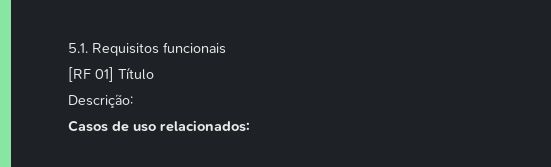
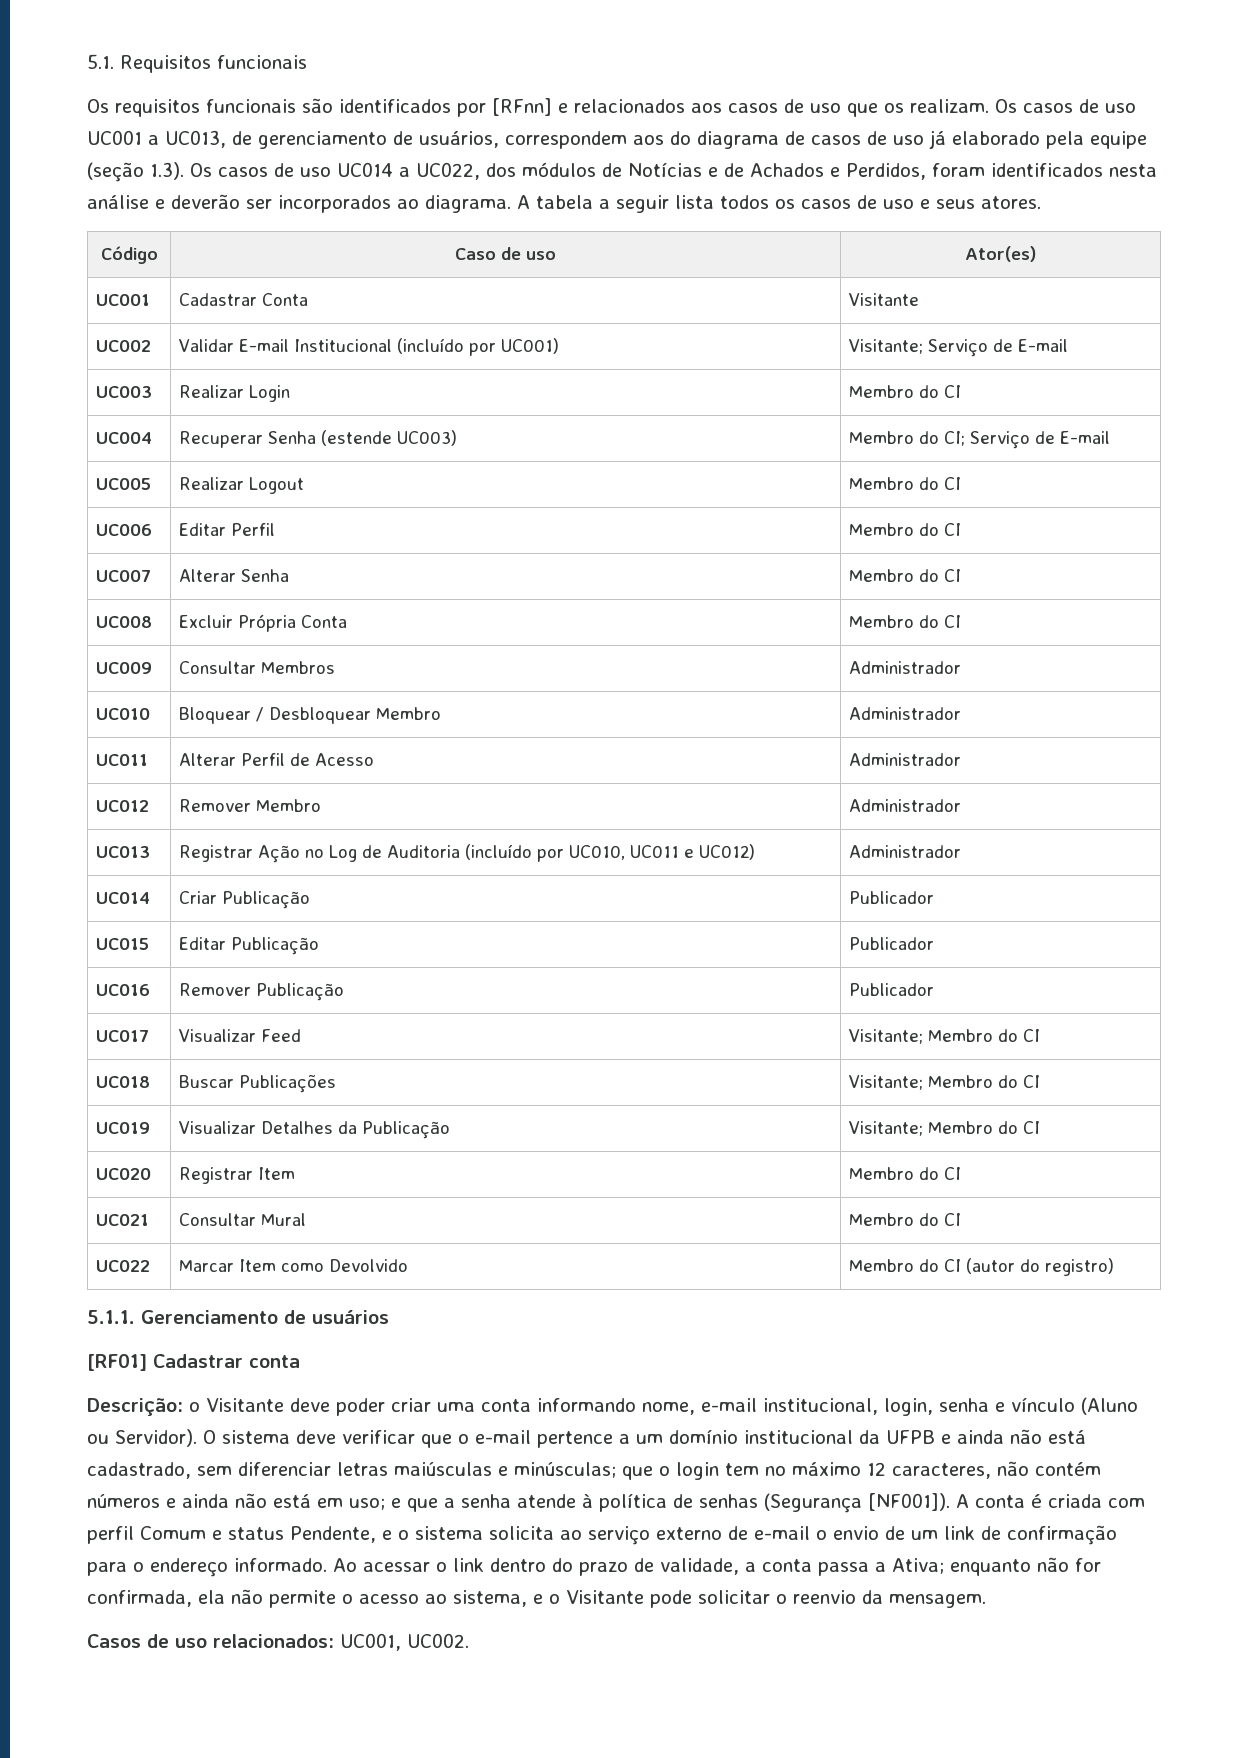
- [RF 01] Título
- Descrição:
+ Os requisitos funcionais são identificados por [RFnn] e relacionados aos casos de uso que os realizam. Os casos de uso UC001 a UC013, de gerenciamento de usuários, correspondem aos do diagrama de casos de uso já elaborado pela equipe (seção 1.3). Os casos de uso UC014 a UC022, dos módulos de Notícias e de Achados e Perdidos, foram identificados nesta análise e deverão ser incorporados ao diagrama. A tabela a seguir lista todos os casos de uso e seus atores.
+ Código | Caso de uso | Ator(es)
+ UC001 | Cadastrar Conta | Visitante
+ UC002 | Validar E-mail Institucional (incluído por UC001) | Visitante; Serviço de E-mail
+ UC003 | Realizar Login | Membro do CI
+ UC004 | Recuperar Senha (estende UC003) | Membro do CI; Serviço de E-mail
+ UC005 | Realizar Logout | Membro do CI
+ UC006 | Editar Perfil | Membro do CI
+ UC007 | Alterar Senha | Membro do CI
+ UC008 | Excluir Própria Conta | Membro do CI
+ UC009 | Consultar Membros | Administrador
+ UC010 | Bloquear / Desbloquear Membro | Administrador
+ UC011 | Alterar Perfil de Acesso | Administrador
+ UC012 | Remover Membro | Administrador
+ UC013 | Registrar Ação no Log de Auditoria (incluído por UC010, UC011 e UC012) | Administrador
+ UC014 | Criar Publicação | Publicador
+ UC015 | Editar Publicação | Publicador
+ UC016 | Remover Publicação | Publicador
+ UC017 | Visualizar Feed | Visitante; Membro do CI
+ UC018 | Buscar Publicações | Visitante; Membro do CI
+ UC019 | Visualizar Detalhes da Publicação | Visitante; Membro do CI
+ UC020 | Registrar Item | Membro do CI
+ UC021 | Consultar Mural | Membro do CI
+ UC022 | Marcar Item como Devolvido | Membro do CI (autor do registro)
+ 5.1.1. Gerenciamento de usuários
+ [RF01] Cadastrar conta
+ Descrição: o Visitante deve poder criar uma conta informando nome, e-mail institucional, login, senha e vínculo (Aluno ou Servidor). O sistema deve verificar que o e-mail pertence a um domínio institucional da UFPB e ainda não está cadastrado, sem diferenciar letras maiúsculas e minúsculas; que o login tem no máximo 12 caracteres, não contém números e ainda não está em uso; e que a senha atende à política de senhas (Segurança [NF001]). A conta é criada com perfil Comum e status Pendente, e o sistema solicita ao serviço externo de e-mail o envio de um link de confirmação para o endereço informado. Ao acessar o link dentro do prazo de validade, a conta passa a Ativa; enquanto não for confirmada, ela não permite o acesso ao sistema, e o Visitante pode solicitar o reenvio da mensagem.
- Casos de uso relacionados:
+ Casos de uso relacionados: UC001, UC002.

